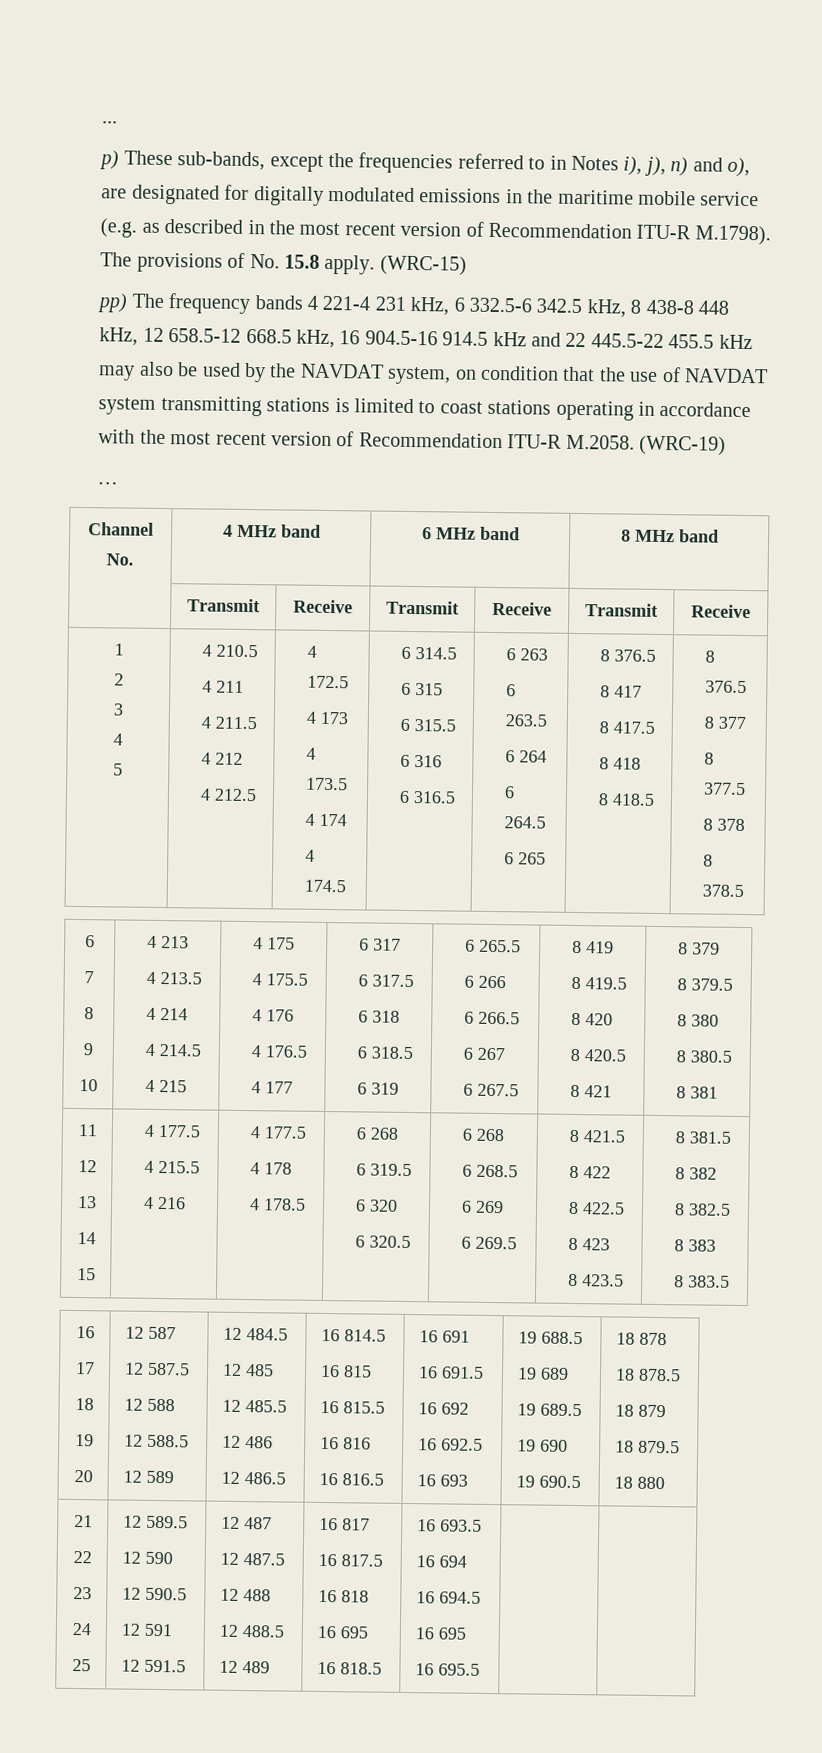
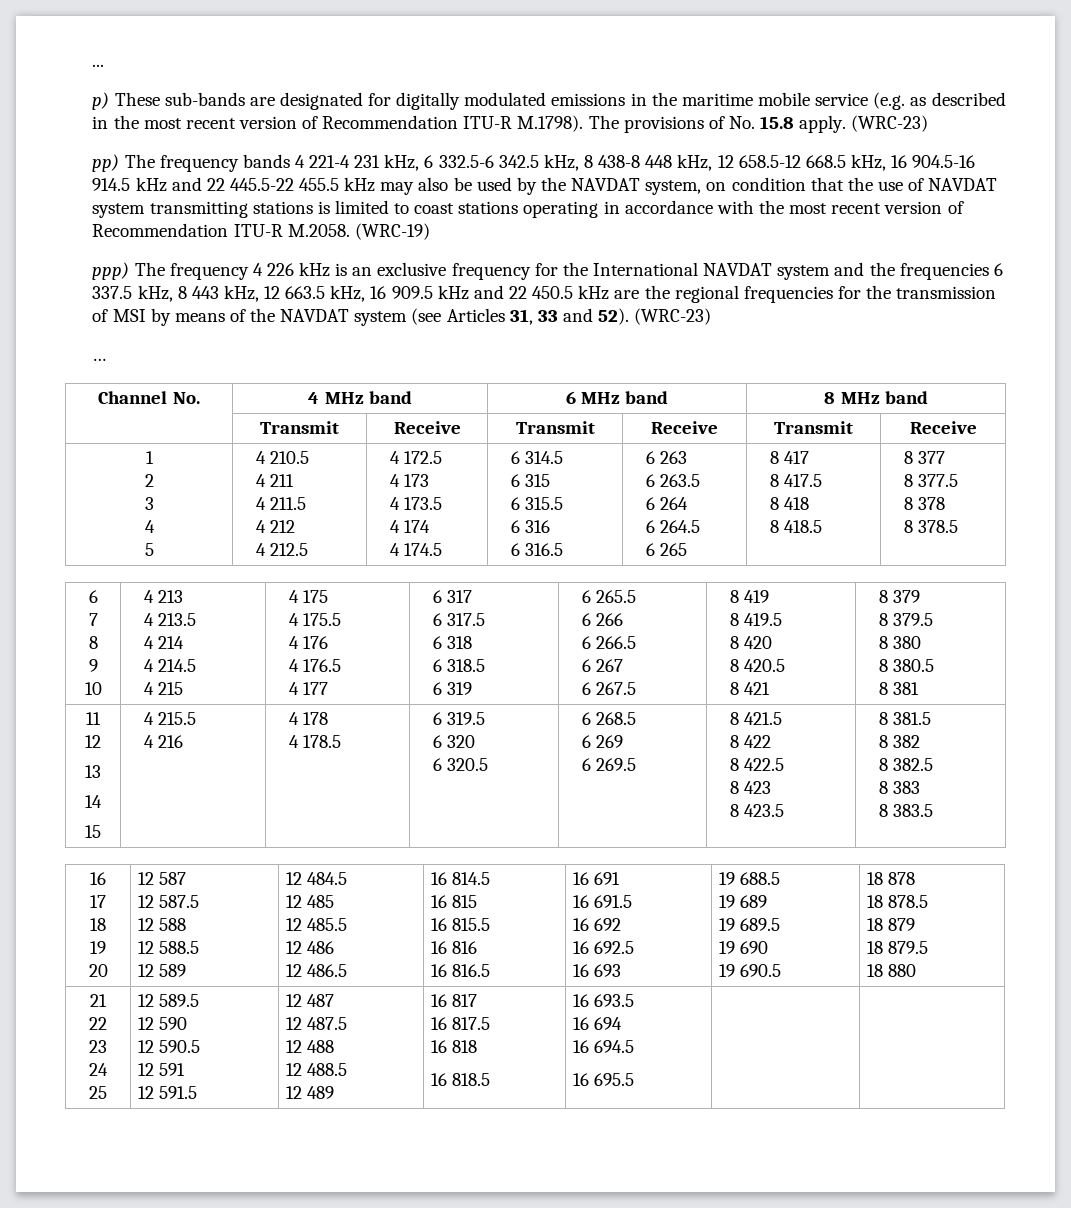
- p) These sub-bands, except the frequencies referred to in Notes i), j), n) and o), are designated for digitally modulated emissions in the maritime mobile service (e.g. as described in the most recent version of Recommendation ITU-R M.1798). The provisions of No. 15.8 apply. (WRC-15)
+ p) These sub-bands are designated for digitally modulated emissions in the maritime mobile service (e.g. as described in the most recent version of Recommendation ITU-R M.1798). The provisions of No. 15.8 apply. (WRC-23)
+ ppp) The frequency 4 226 kHz is an exclusive frequency for the International NAVDAT system and the frequencies 6 337.5 kHz, 8 443 kHz, 12 663.5 kHz, 16 909.5 kHz and 22 450.5 kHz are the regional frequencies for the transmission of MSI by means of the NAVDAT system (see Articles 31, 33 and 52). (WRC-23)
- 6 265 | 8 376.5
- 8 417
+ 6 265 | 8 417
- 8 418.5 | 8 376.5
- 8 377
+ 8 418.5 | 8 377
- 15 | 4 177.5
- 4 215.5
+ 15 | 4 215.5
- 4 216 | 4 177.5
- 4 178
+ 4 216 | 4 178
- 4 178.5 | 6 268
- 6 319.5
+ 4 178.5 | 6 319.5
- 6 320.5 | 6 268
- 6 268.5
+ 6 320.5 | 6 268.5
  16 818
- 16 695
  16 694.5
- 16 695

